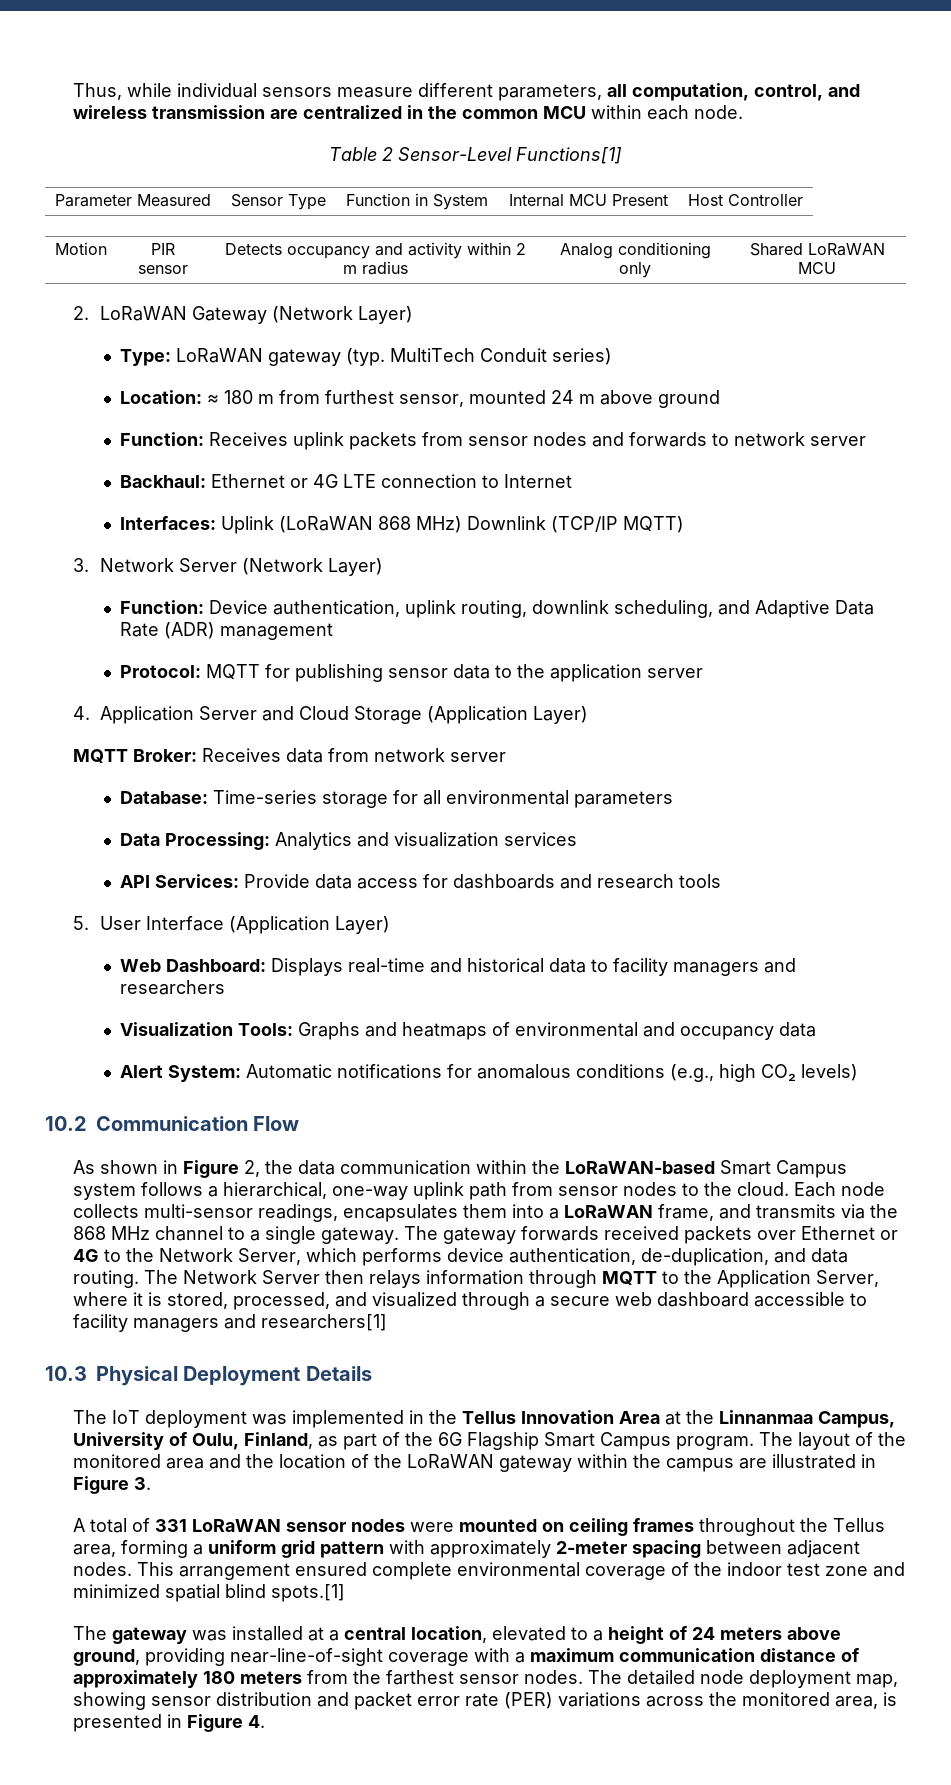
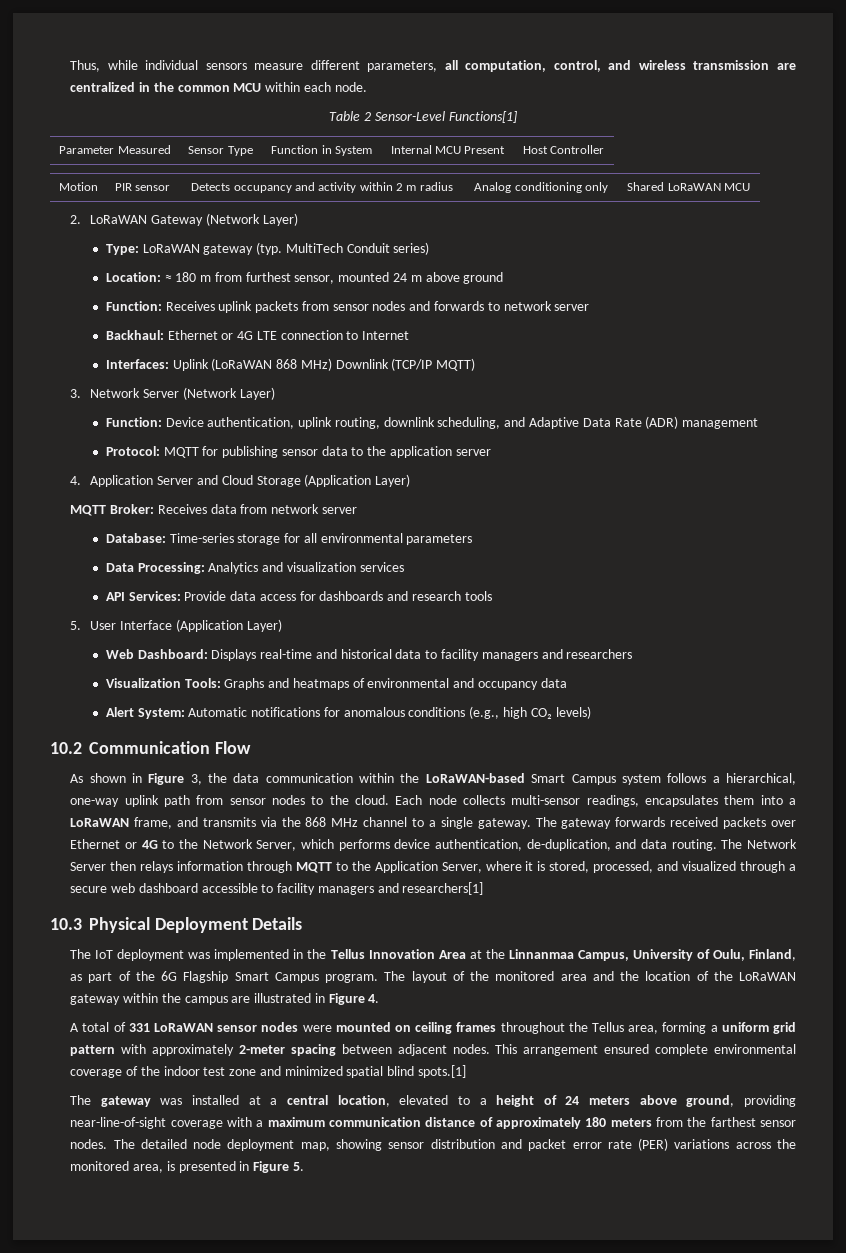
- As shown in Figure 2, the data communication within the LoRaWAN-based Smart Campus system follows a hierarchical, one-way uplink path from sensor nodes to the cloud.
+ As shown in Figure 3, the data communication within the LoRaWAN-based Smart Campus system follows a hierarchical, one-way uplink path from sensor nodes to the cloud.
- The layout of the monitored area and the location of the LoRaWAN gateway within the campus are illustrated in Figure 3.
+ The layout of the monitored area and the location of the LoRaWAN gateway within the campus are illustrated in Figure 4.
- The detailed node deployment map, showing sensor distribution and packet error rate (PER) variations across the monitored area, is presented in Figure 4.
+ The detailed node deployment map, showing sensor distribution and packet error rate (PER) variations across the monitored area, is presented in Figure 5.

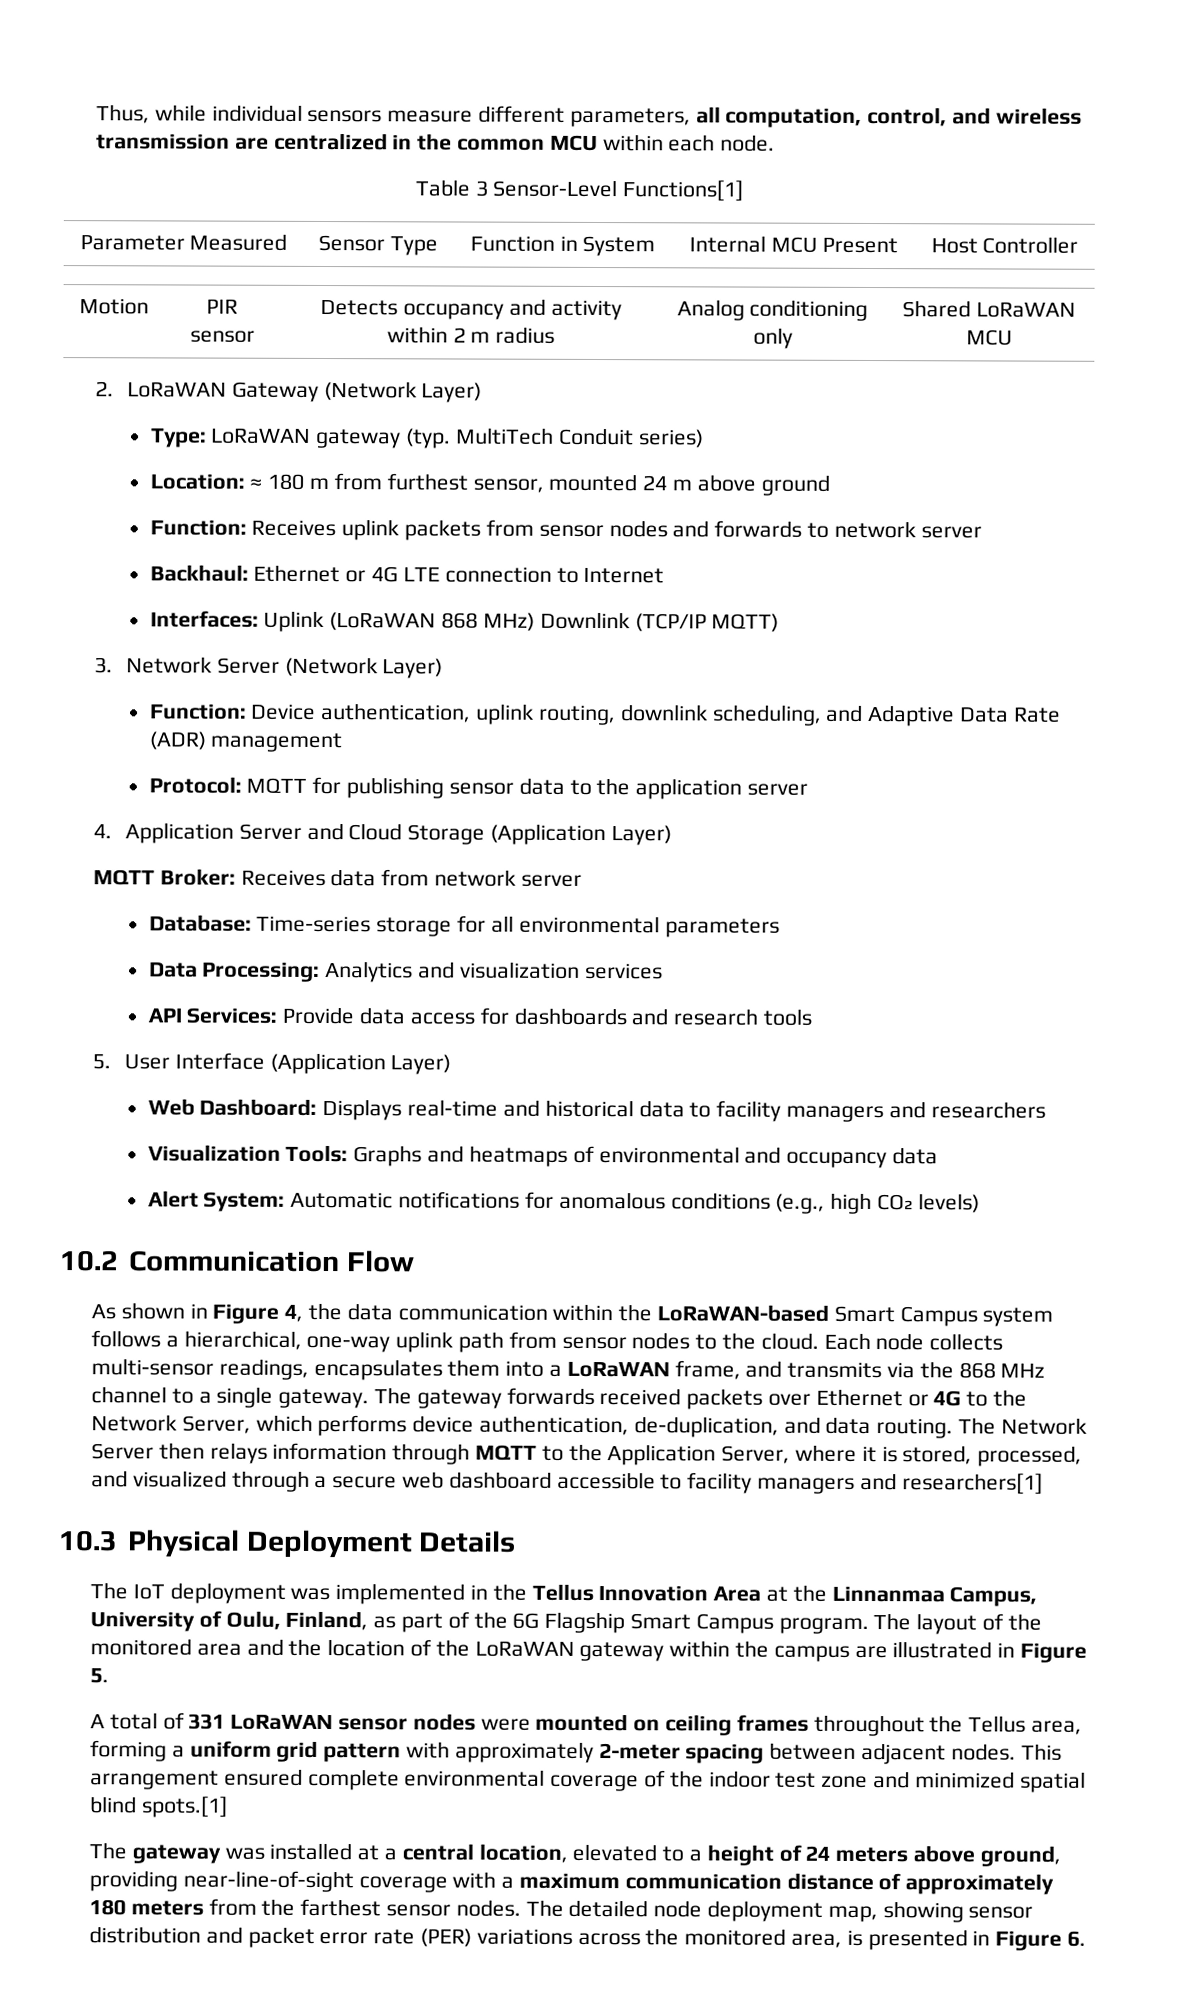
- Table 2 Sensor-Level Functions[1]
+ Table 3 Sensor-Level Functions[1]
- As shown in Figure 3, the data communication within the LoRaWAN-based Smart Campus system follows a hierarchical, one-way uplink path from sensor nodes to the cloud.
+ As shown in Figure 4, the data communication within the LoRaWAN-based Smart Campus system follows a hierarchical, one-way uplink path from sensor nodes to the cloud.
- The layout of the monitored area and the location of the LoRaWAN gateway within the campus are illustrated in Figure 4.
+ The layout of the monitored area and the location of the LoRaWAN gateway within the campus are illustrated in Figure 5.
- The detailed node deployment map, showing sensor distribution and packet error rate (PER) variations across the monitored area, is presented in Figure 5.
+ The detailed node deployment map, showing sensor distribution and packet error rate (PER) variations across the monitored area, is presented in Figure 6.

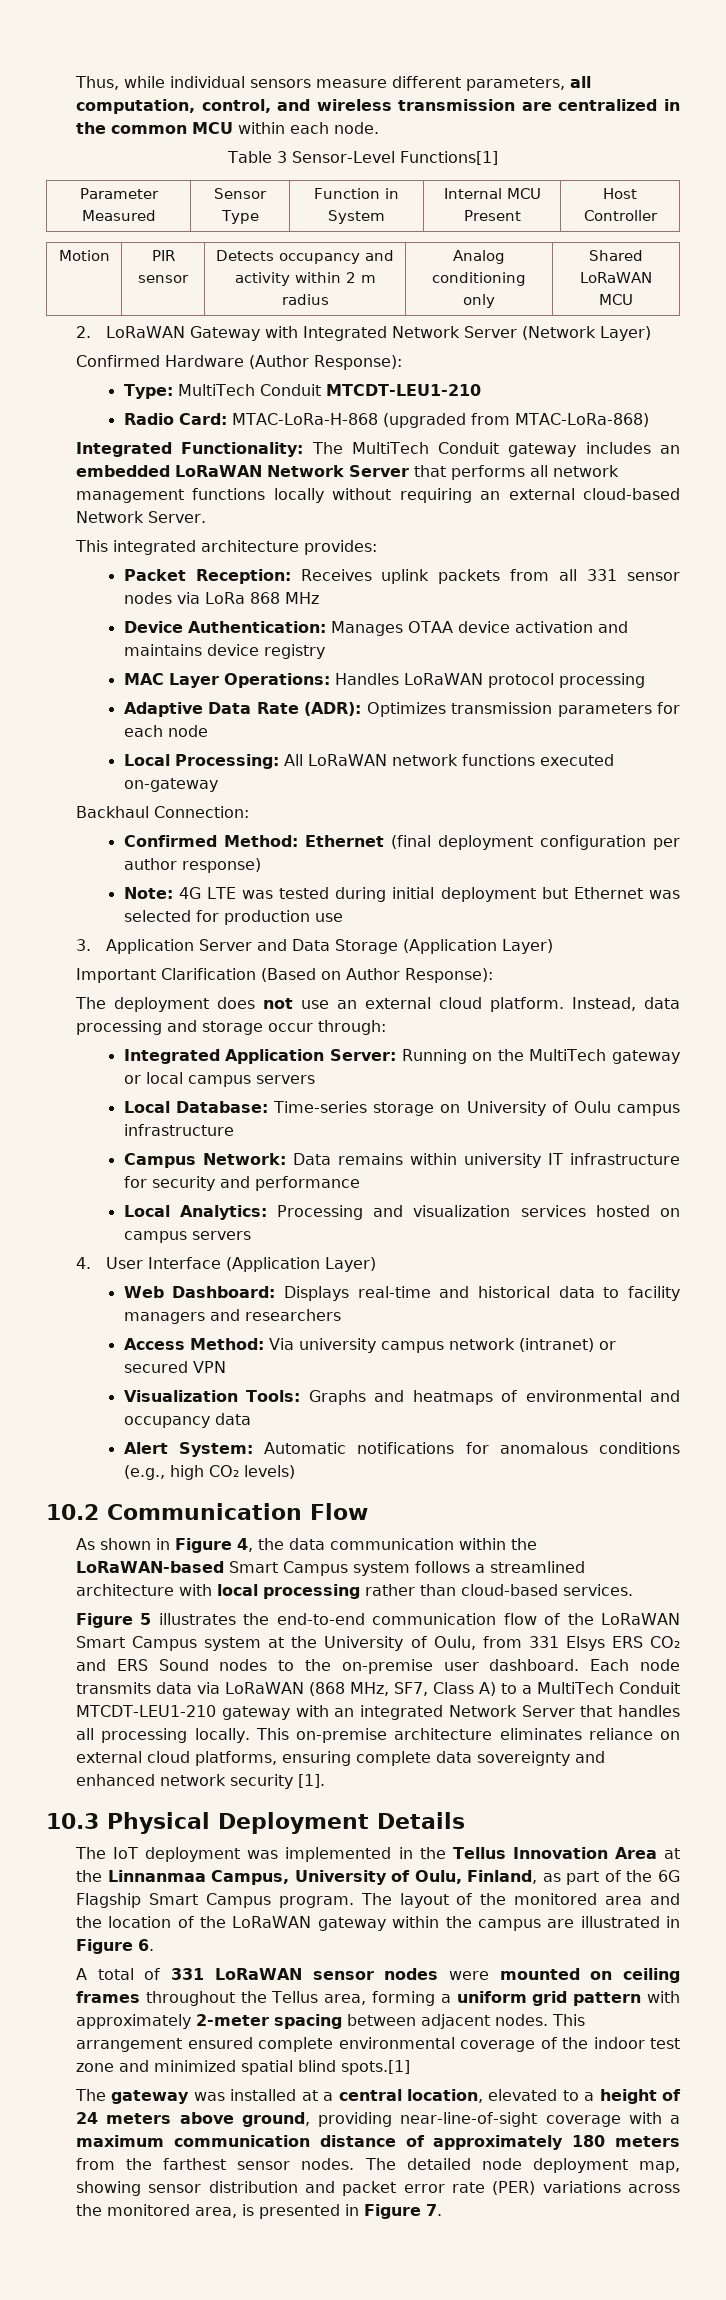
- 2. LoRaWAN Gateway (Network Layer)
- Type: LoRaWAN gateway (typ. MultiTech Conduit series)
- Location: ≈ 180 m from furthest sensor, mounted 24 m above ground
- Function: Receives uplink packets from sensor nodes and forwards to network server
- Backhaul: Ethernet or 4G LTE connection to Internet
- Interfaces: Uplink (LoRaWAN 868 MHz) Downlink (TCP/IP MQTT)
- 3. Network Server (Network Layer)
- Function: Device authentication, uplink routing, downlink scheduling, and Adaptive Data Rate (ADR) management
- Protocol: MQTT for publishing sensor data to the application server
- 4. Application Server and Cloud Storage (Application Layer)
+ 2. LoRaWAN Gateway with Integrated Network Server (Network Layer)
+ Confirmed Hardware (Author Response):
+ Type: MultiTech Conduit MTCDT-LEU1-210
+ Radio Card: MTAC-LoRa-H-868 (upgraded from MTAC-LoRa-868)
+ Integrated Functionality: The MultiTech Conduit gateway includes an embedded LoRaWAN Network Server that performs all network management functions locally without requiring an external cloud-based Network Server.
+ This integrated architecture provides:
+ Packet Reception: Receives uplink packets from all 331 sensor nodes via LoRa 868 MHz
+ Device Authentication: Manages OTAA device activation and maintains device registry
+ MAC Layer Operations: Handles LoRaWAN protocol processing
+ Adaptive Data Rate (ADR): Optimizes transmission parameters for each node
+ Local Processing: All LoRaWAN network functions executed on-gateway
+ Backhaul Connection:
+ Confirmed Method: Ethernet (final deployment configuration per author response)
+ Note: 4G LTE was tested during initial deployment but Ethernet was selected for production use
+ 3. Application Server and Data Storage (Application Layer)
- MQTT Broker: Receives data from network server
- Database: Time-series storage for all environmental parameters
- Data Processing: Analytics and visualization services
- API Services: Provide data access for dashboards and research tools
- 5. User Interface (Application Layer)
+ Important Clarification (Based on Author Response):
+ The deployment does not use an external cloud platform. Instead, data processing and storage occur through:
+ Integrated Application Server: Running on the MultiTech gateway or local campus servers
+ Local Database: Time-series storage on University of Oulu campus infrastructure
+ Campus Network: Data remains within university IT infrastructure for security and performance
+ Local Analytics: Processing and visualization services hosted on campus servers
+ 4. User Interface (Application Layer)
+ Access Method: Via university campus network (intranet) or secured VPN
- As shown in Figure 4, the data communication within the LoRaWAN-based Smart Campus system follows a hierarchical, one-way uplink path from sensor nodes to the cloud. Each node collects multi-sensor readings, encapsulates them into a LoRaWAN frame, and transmits via the 868 MHz channel to a single gateway. The gateway forwards received packets over Ethernet or 4G to the Network Server, which performs device authentication, de-duplication, and data routing. The Network Server then relays information through MQTT to the Application Server, where it is stored, processed, and visualized through a secure web dashboard accessible to facility managers and researchers[1]
+ As shown in Figure 4, the data communication within the LoRaWAN-based Smart Campus system follows a streamlined architecture with local processing rather than cloud-based services.
+ Figure 5 illustrates the end-to-end communication flow of the LoRaWAN Smart Campus system at the University of Oulu, from 331 Elsys ERS CO₂ and ERS Sound nodes to the on-premise user dashboard. Each node transmits data via LoRaWAN (868 MHz, SF7, Class A) to a MultiTech Conduit MTCDT-LEU1-210 gateway with an integrated Network Server that handles all processing locally. This on-premise architecture eliminates reliance on external cloud platforms, ensuring complete data sovereignty and enhanced network security [1].
- The layout of the monitored area and the location of the LoRaWAN gateway within the campus are illustrated in Figure 5.
+ The layout of the monitored area and the location of the LoRaWAN gateway within the campus are illustrated in Figure 6.
- The detailed node deployment map, showing sensor distribution and packet error rate (PER) variations across the monitored area, is presented in Figure 6.
+ The detailed node deployment map, showing sensor distribution and packet error rate (PER) variations across the monitored area, is presented in Figure 7.

